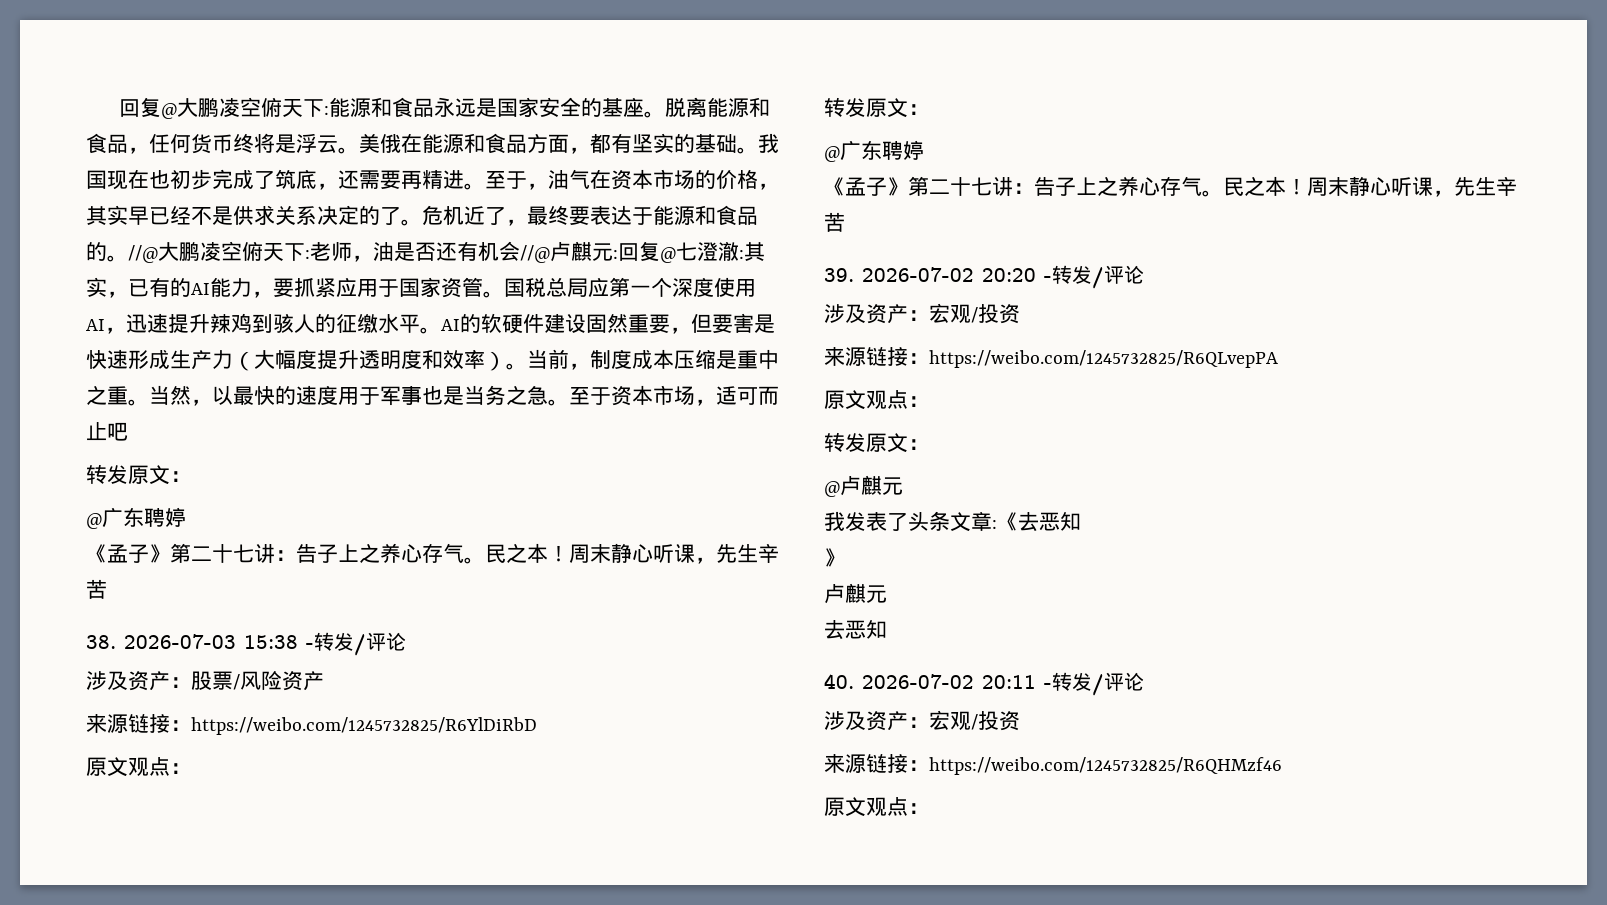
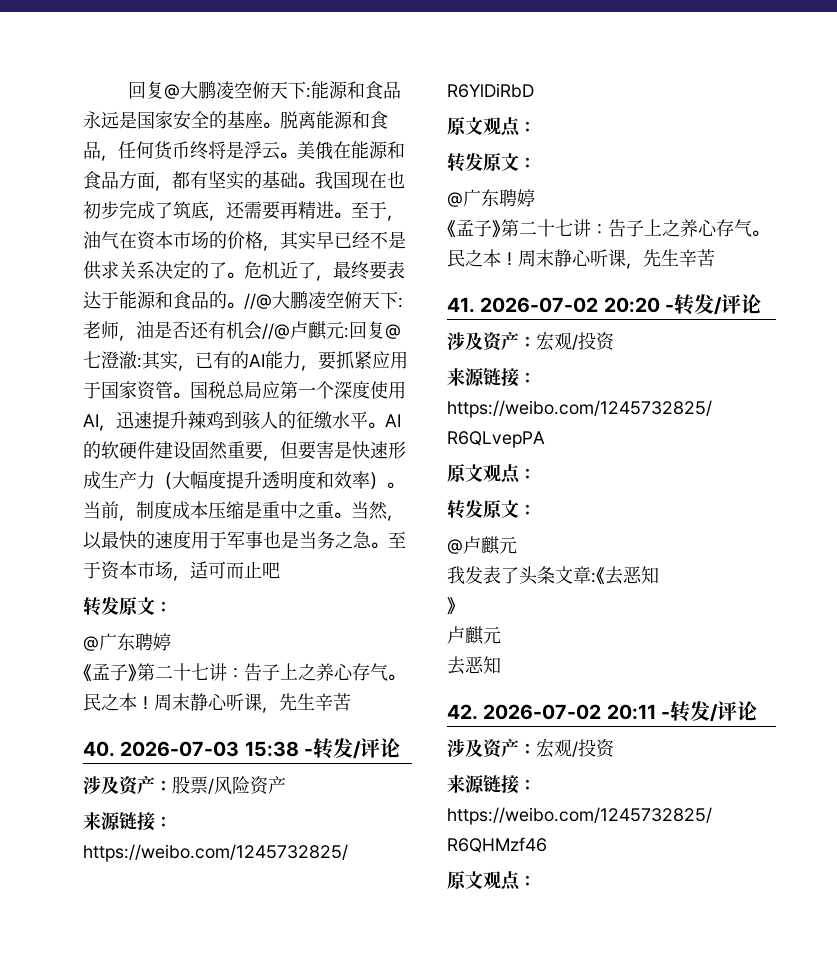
- 38. 2026-07-03 15:38 -转发/评论
+ 40. 2026-07-03 15:38 -转发/评论
- 39. 2026-07-02 20:20 -转发/评论
+ 41. 2026-07-02 20:20 -转发/评论
- 40. 2026-07-02 20:11 -转发/评论
+ 42. 2026-07-02 20:11 -转发/评论

